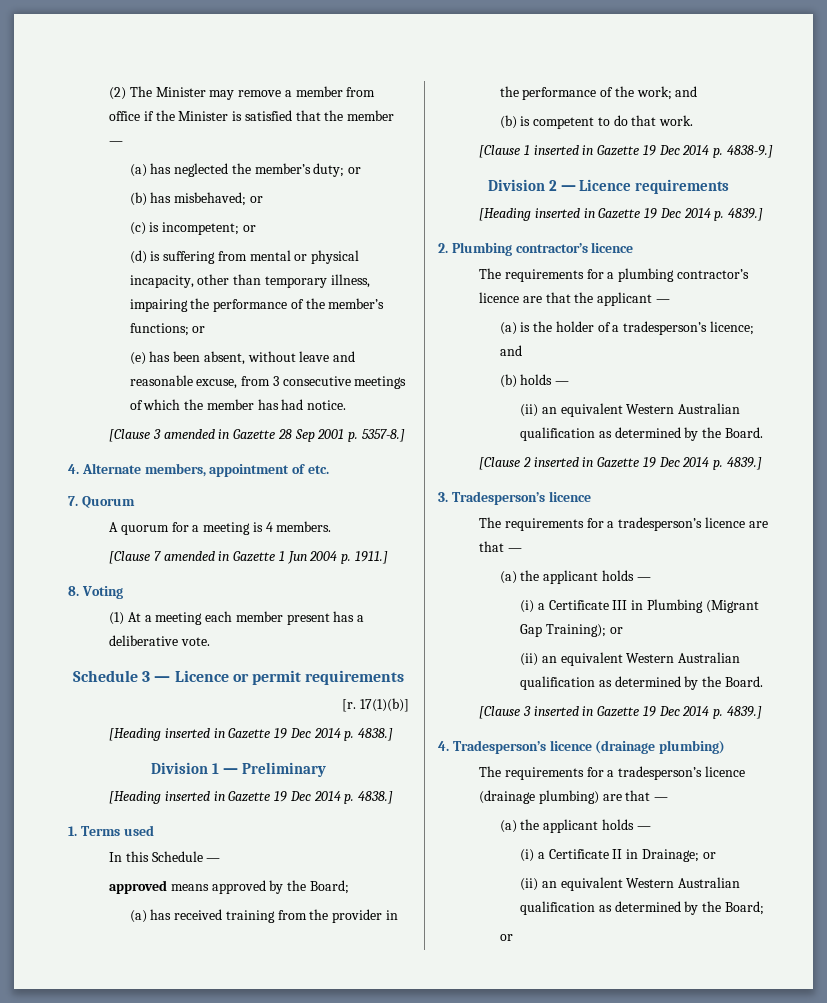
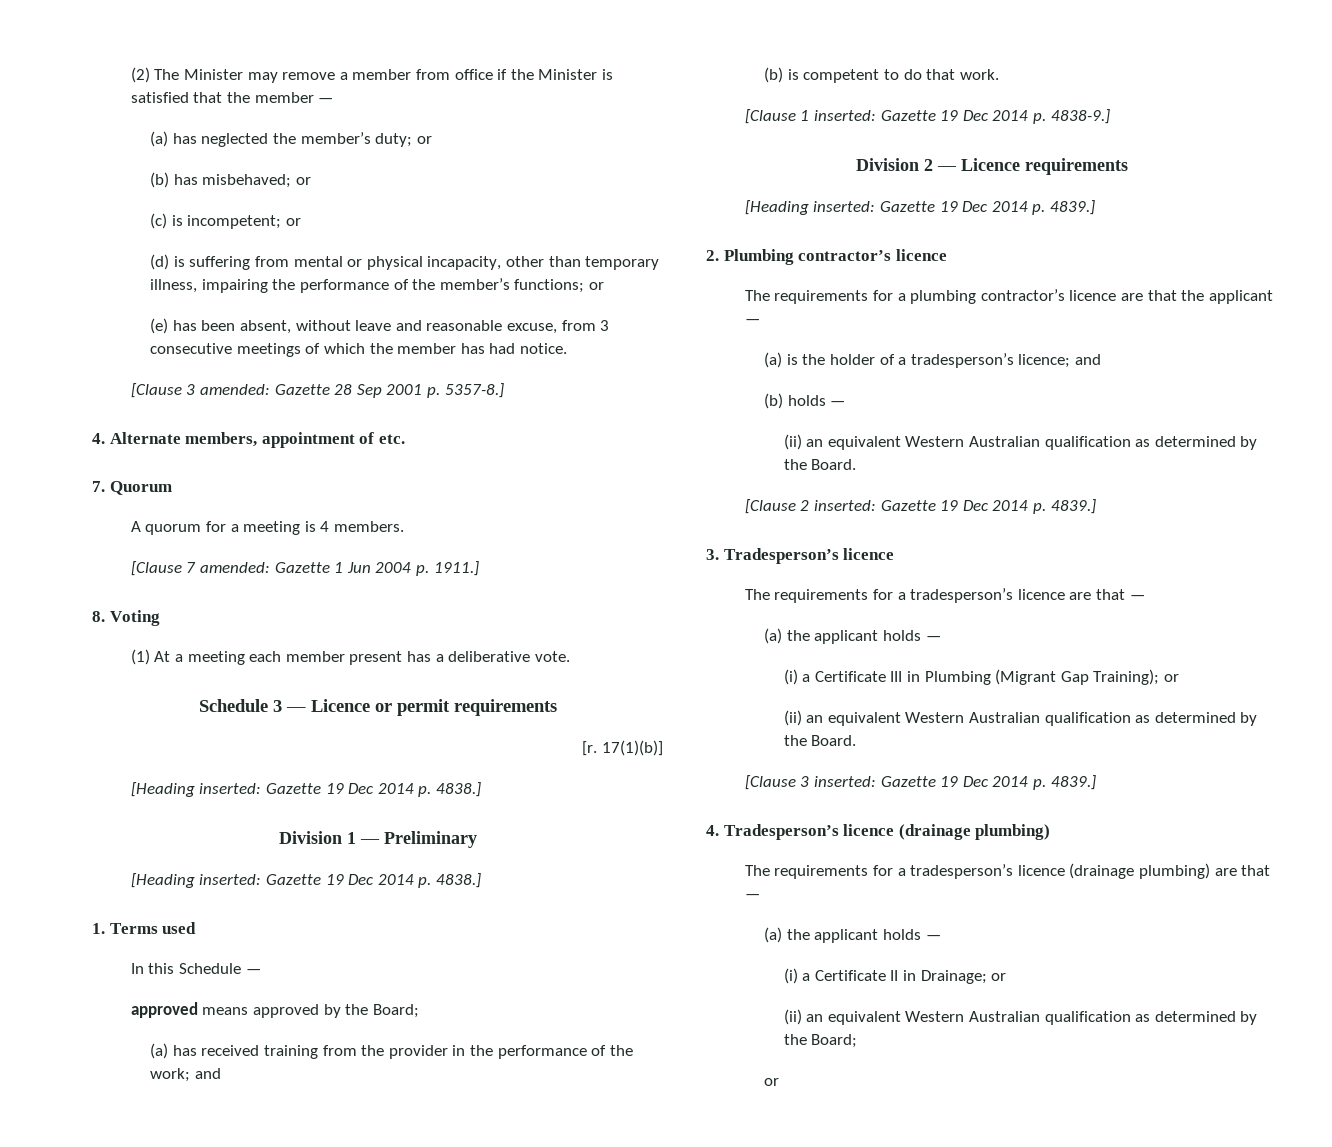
- [Clause 3 amended in Gazette 28 Sep 2001 p. 5357-8.]
+ [Clause 3 amended: Gazette 28 Sep 2001 p. 5357-8.]
- [Clause 7 amended in Gazette 1 Jun 2004 p. 1911.]
+ [Clause 7 amended: Gazette 1 Jun 2004 p. 1911.]
  17(1)(b)]
- [Heading inserted in Gazette 19 Dec 2014 p. 4838.]
+ [Heading inserted: Gazette 19 Dec 2014 p. 4838.]
  Division 1 — Preliminary
- [Heading inserted in Gazette 19 Dec 2014 p. 4838.]
+ [Heading inserted: Gazette 19 Dec 2014 p. 4838.]
- [Clause 1 inserted in Gazette 19 Dec 2014 p. 4838-9.]
+ [Clause 1 inserted: Gazette 19 Dec 2014 p. 4838-9.]
- [Heading inserted in Gazette 19 Dec 2014 p. 4839.]
+ [Heading inserted: Gazette 19 Dec 2014 p. 4839.]
- [Clause 2 inserted in Gazette 19 Dec 2014 p. 4839.]
+ [Clause 2 inserted: Gazette 19 Dec 2014 p. 4839.]
- [Clause 3 inserted in Gazette 19 Dec 2014 p. 4839.]
+ [Clause 3 inserted: Gazette 19 Dec 2014 p. 4839.]

